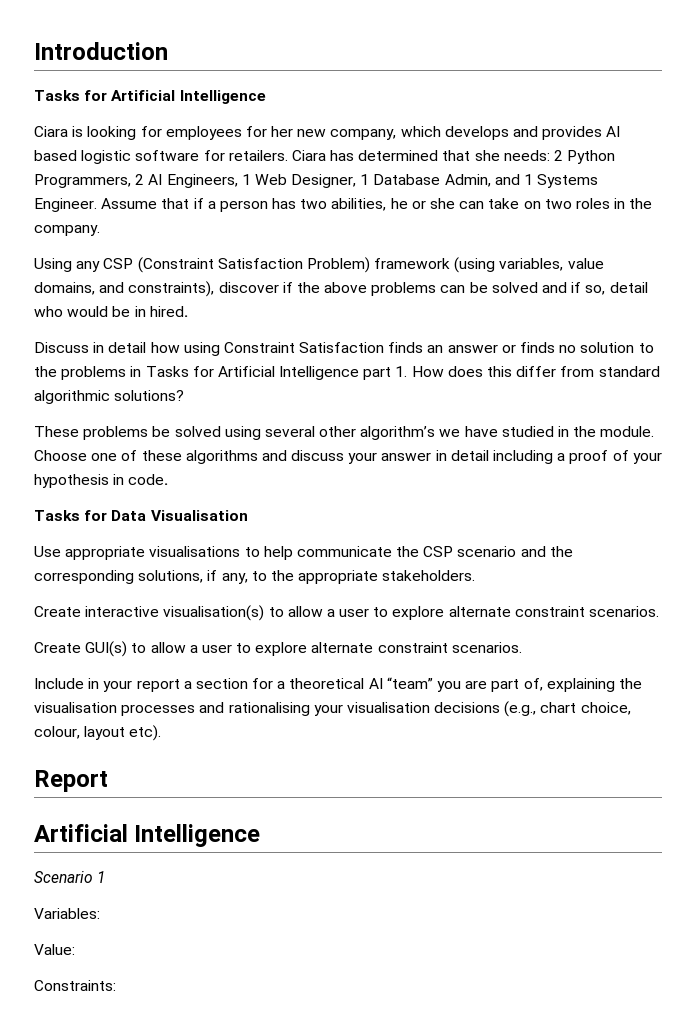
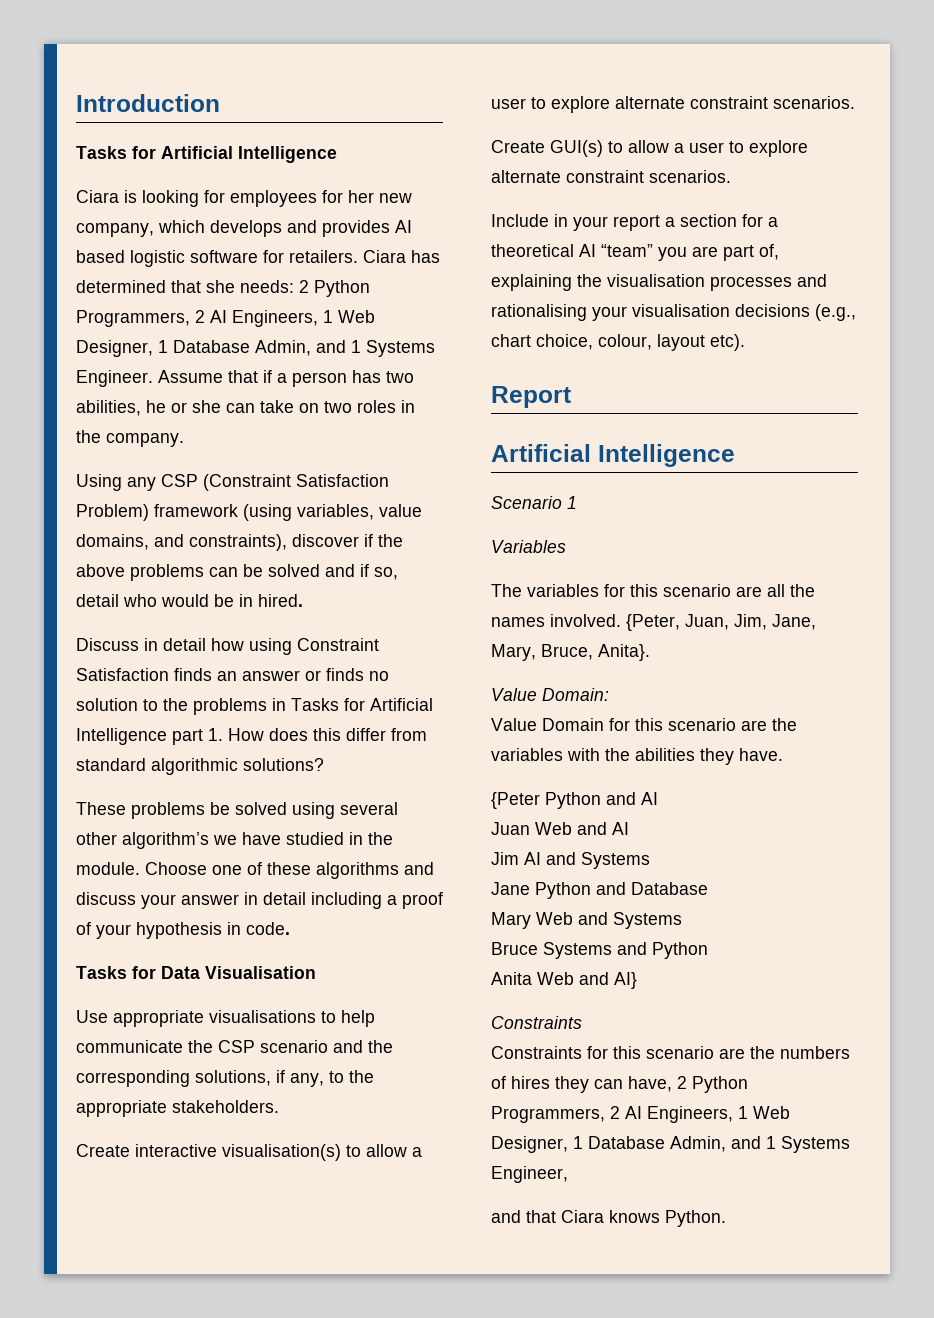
- Variables:
- Value:
- Constraints:
+ Variables
+ The variables for this scenario are all the names involved. {Peter, Juan, Jim, Jane, Mary, Bruce, Anita}.
+ Value Domain:
+ Value Domain for this scenario are the variables with the abilities they have.
+ {Peter Python and AI
+ Juan Web and AI
+ Jim AI and Systems
+ Jane Python and Database
+ Mary Web and Systems
+ Bruce Systems and Python
+ Anita Web and AI}
+ Constraints
+ Constraints for this scenario are the numbers of hires they can have, 2 Python Programmers, 2 AI Engineers, 1 Web Designer, 1 Database Admin, and 1 Systems Engineer,
+ and that Ciara knows Python.

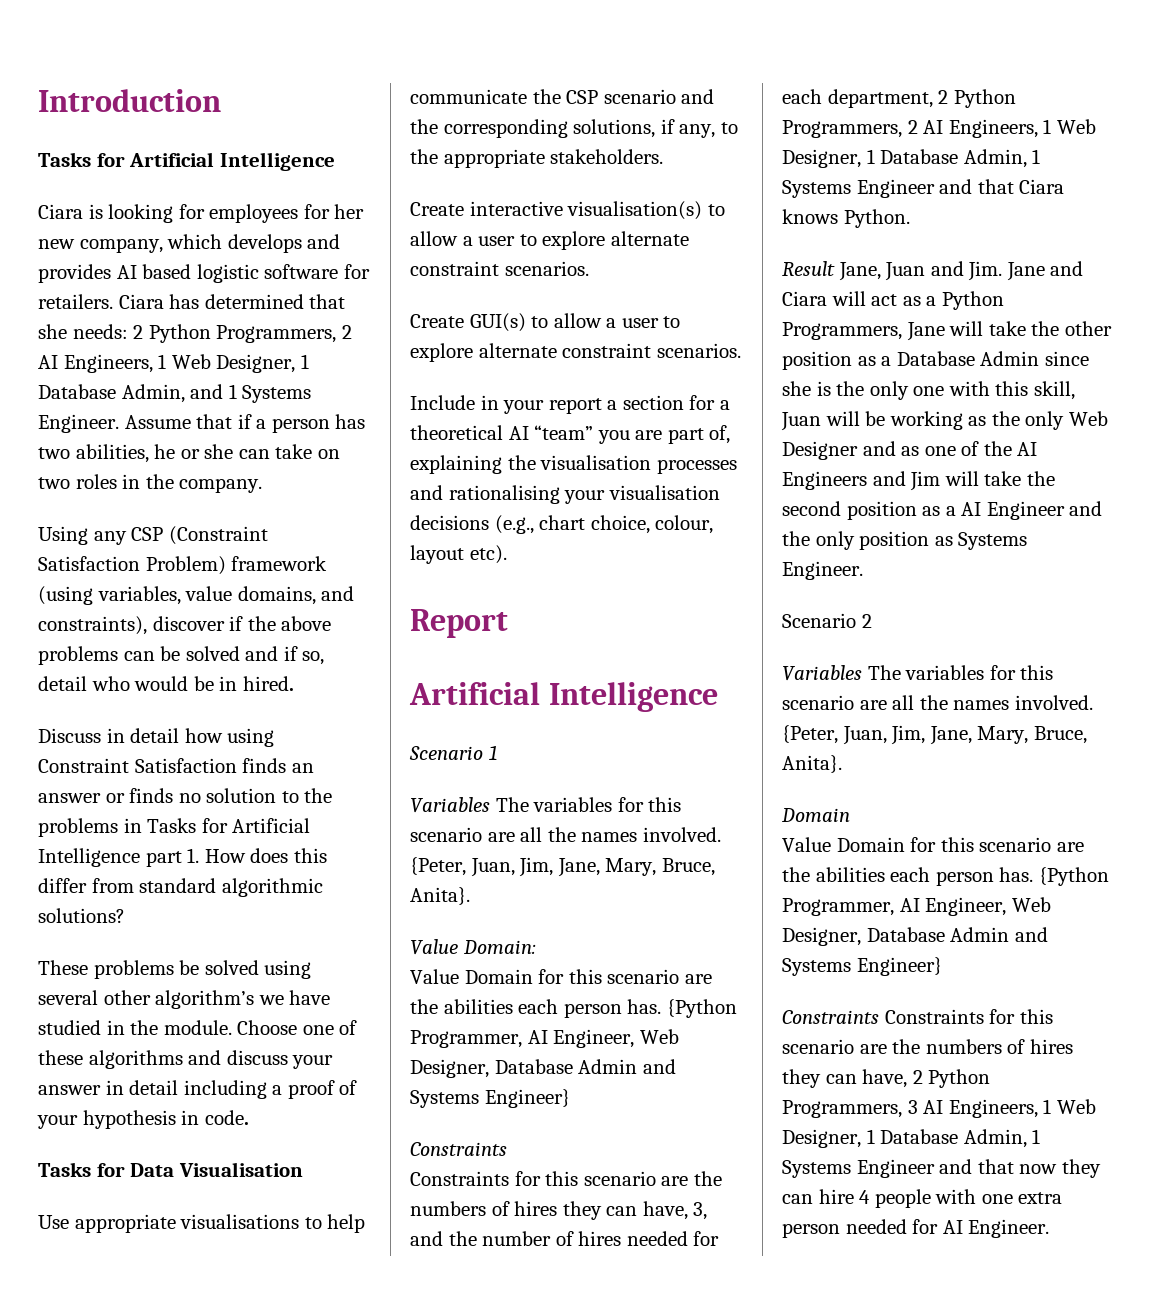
  Scenario 1
- Variables
- The variables for this scenario are all the names involved.
+ Variables The variables for this scenario are all the names involved.
  Value Domain:
- Value Domain for this scenario are the variables with the abilities they have.
- {Peter Python and AI
- Juan Web and AI
- Jim AI and Systems
- Jane Python and Database
- Mary Web and Systems
- Bruce Systems and Python
- Anita Web and AI}
+ Value Domain for this scenario are the abilities each person has. {Python Programmer, AI Engineer, Web Designer, Database Admin and Systems Engineer}
- Constraints for this scenario are the numbers of hires they can have, 2 Python Programmers, 2 AI Engineers, 1 Web Designer, 1 Database Admin, and 1 Systems Engineer,
- and that Ciara knows Python.
+ Constraints for this scenario are the numbers of hires they can have, 3, and the number of hires needed for each department, 2 Python Programmers, 2 AI Engineers, 1 Web Designer, 1 Database Admin, 1 Systems Engineer and that Ciara knows Python.
+ Result Jane, Juan and Jim. Jane and Ciara will act as a Python Programmers, Jane will take the other position as a Database Admin since she is the only one with this skill, Juan will be working as the only Web Designer and as one of the AI Engineers and Jim will take the second position as a AI Engineer and the only position as Systems Engineer.
+ Scenario 2
+ Variables The variables for this scenario are all the names involved. {Peter, Juan, Jim, Jane, Mary, Bruce, Anita}.
+ Domain
+ Value Domain for this scenario are the abilities each person has. {Python Programmer, AI Engineer, Web Designer, Database Admin and Systems Engineer}
+ Constraints Constraints for this scenario are the numbers of hires they can have, 2 Python Programmers, 3 AI Engineers, 1 Web Designer, 1 Database Admin, 1 Systems Engineer and that now they can hire 4 people with one extra person needed for AI Engineer.

